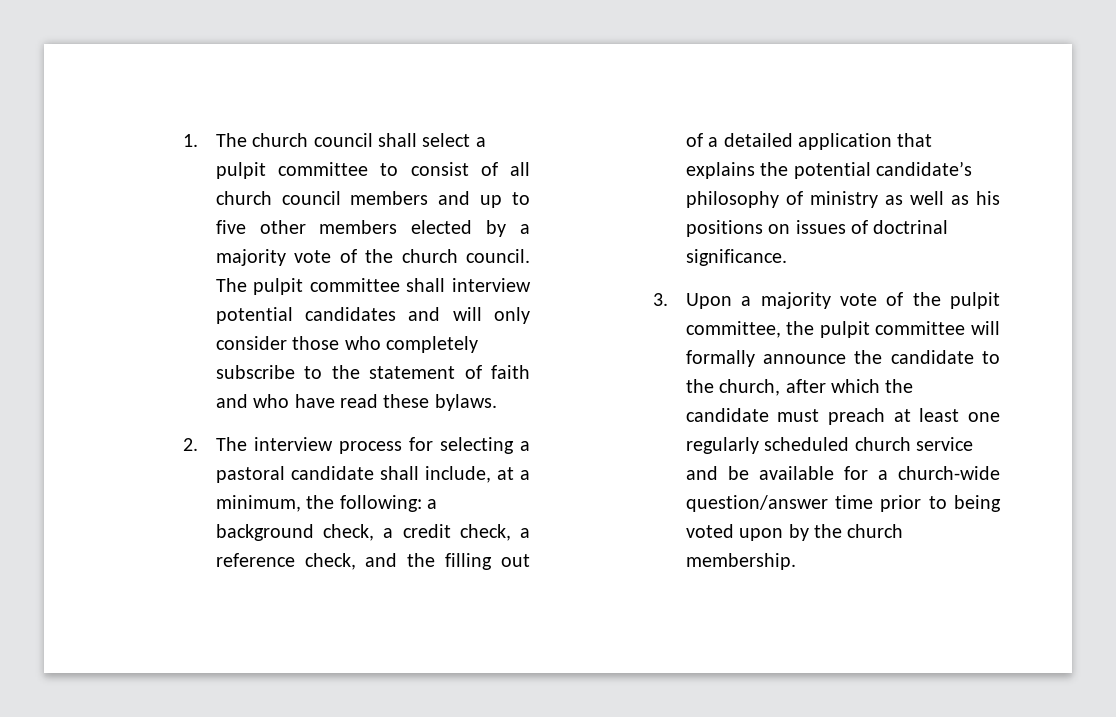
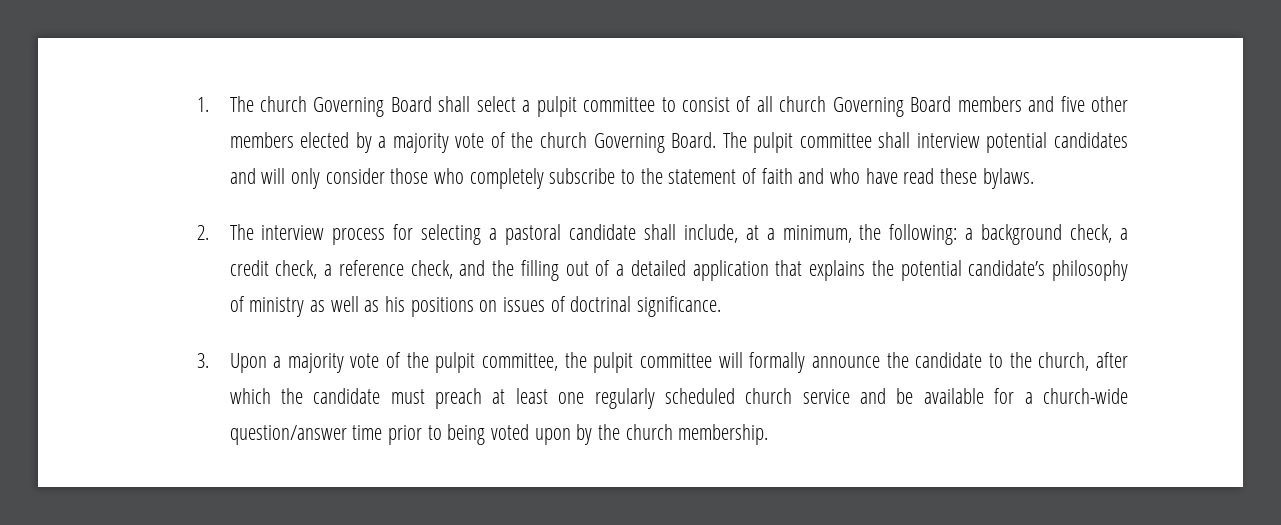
- 1. The church council shall select a pulpit committee to consist of all church council members and up to five other members elected by a majority vote of the church council.
+ 1. The church Governing Board shall select a pulpit committee to consist of all church Governing Board members and five other members elected by a majority vote of the church Governing Board.

